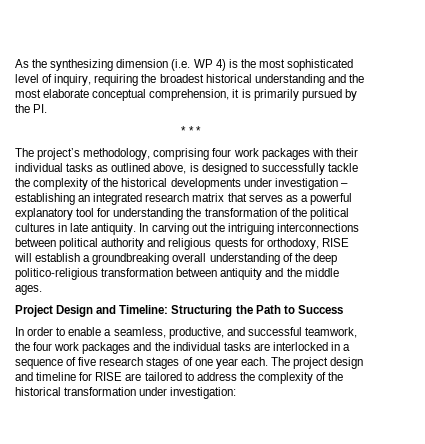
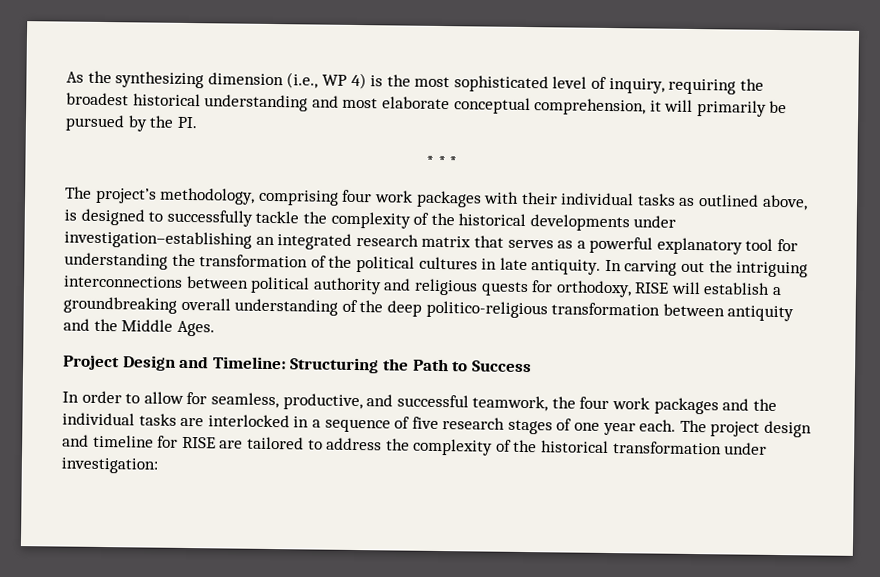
- As the synthesizing dimension (i.e. WP 4) is the most sophisticated level of inquiry, requiring the broadest historical understanding and the most elaborate conceptual comprehension, it is primarily pursued by the PI.
+ As the synthesizing dimension (i.e., WP 4) is the most sophisticated level of inquiry, requiring the broadest historical understanding and most elaborate conceptual comprehension, it will primarily be pursued by the PI.
- The project’s methodology, comprising four work packages with their individual tasks as outlined above, is designed to successfully tackle the complexity of the historical developments under investigation – establishing an integrated research matrix that serves as a powerful explanatory tool for understanding the transformation of the political cultures in late antiquity.
+ The project’s methodology, comprising four work packages with their individual tasks as outlined above, is designed to successfully tackle the complexity of the historical developments under investigation–establishing an integrated research matrix that serves as a powerful explanatory tool for understanding the transformation of the political cultures in late antiquity.
- In carving out the intriguing interconnections between political authority and religious quests for orthodoxy, RISE will establish a groundbreaking overall understanding of the deep politico-religious transformation between antiquity and the middle ages.
+ In carving out the intriguing interconnections between political authority and religious quests for orthodoxy, RISE will establish a groundbreaking overall understanding of the deep politico-religious transformation between antiquity and the Middle Ages.
- In order to enable a seamless, productive, and successful teamwork, the four work packages and the individual tasks are interlocked in a sequence of five research stages of one year each.
+ In order to allow for seamless, productive, and successful teamwork, the four work packages and the individual tasks are interlocked in a sequence of five research stages of one year each.

